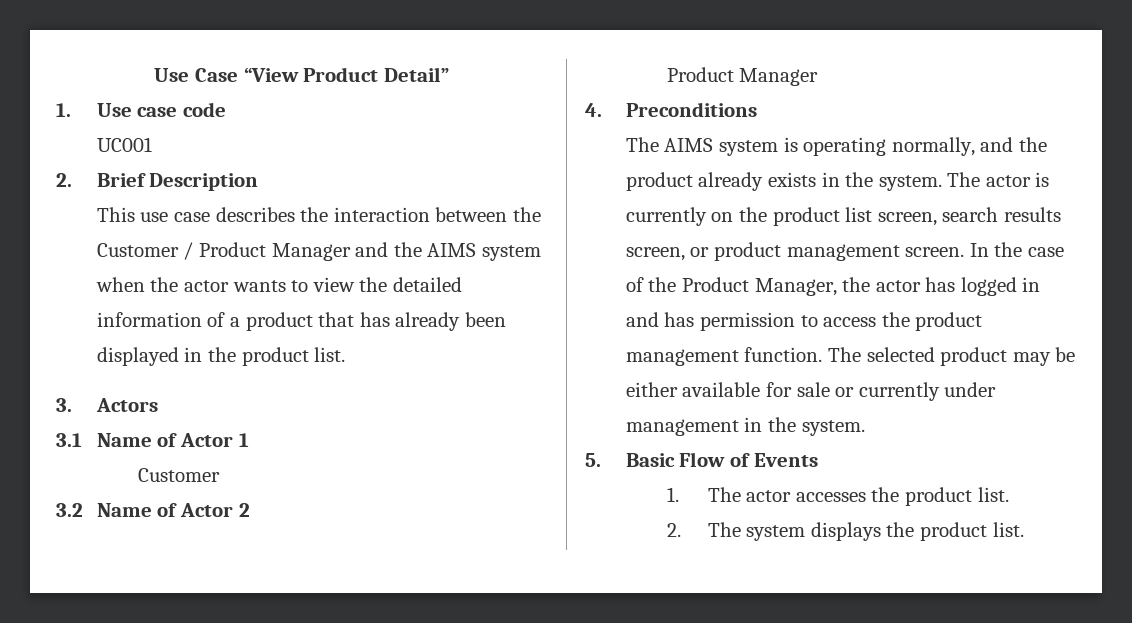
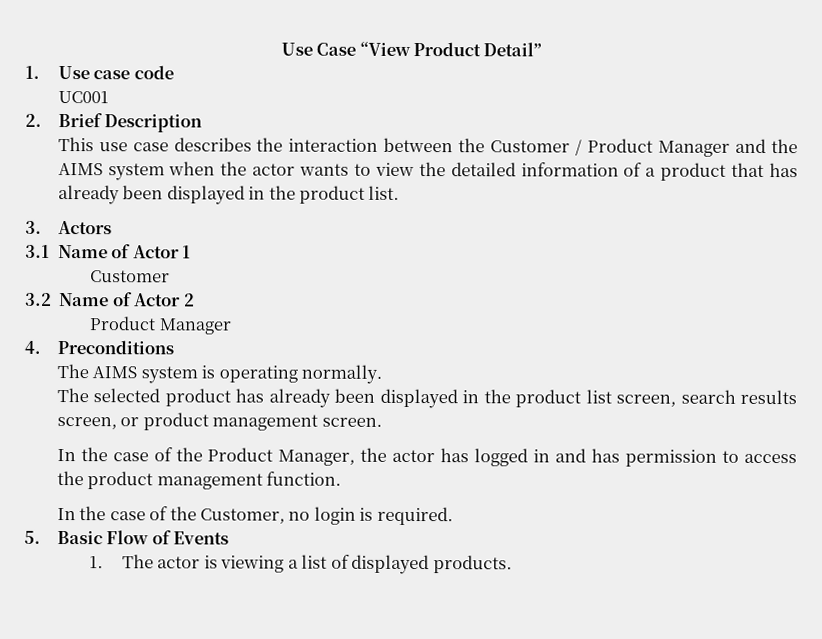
- The AIMS system is operating normally, and the product already exists in the system. The actor is currently on the product list screen, search results screen, or product management screen. In the case of the Product Manager, the actor has logged in and has permission to access the product management function. The selected product may be either available for sale or currently under management in the system.
+ The AIMS system is operating normally.
+ The selected product has already been displayed in the product list screen, search results screen, or product management screen.
+ In the case of the Product Manager, the actor has logged in and has permission to access the product management function.
+ In the case of the Customer, no login is required.
- 1. The actor accesses the product list.
- 2. The system displays the product list.
+ 1. The actor is viewing a list of displayed products.

